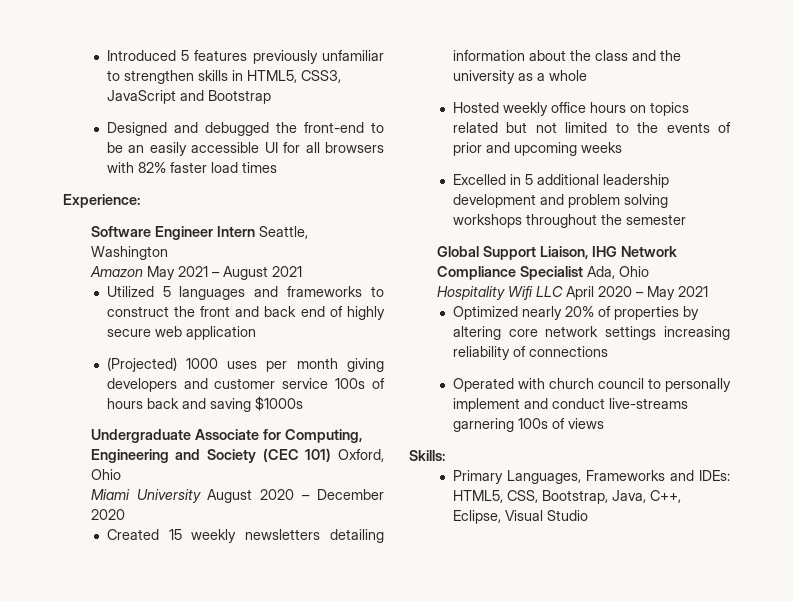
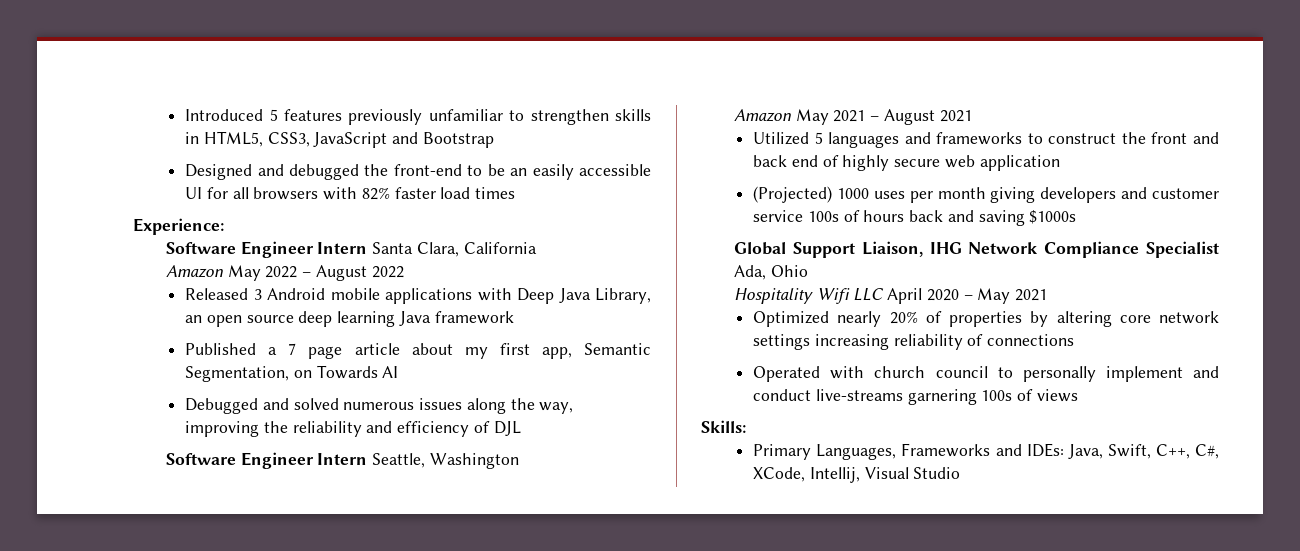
+ Software Engineer Intern Santa Clara, California
+ Amazon May 2022 – August 2022
+ Released 3 Android mobile applications with Deep Java Library, an open source deep learning Java framework
+ Published a 7 page article about my first app, Semantic Segmentation, on Towards AI
+ Debugged and solved numerous issues along the way, improving the reliability and efficiency of DJL
- Undergraduate Associate for Computing, Engineering and Society (CEC 101) Oxford, Ohio
- Miami University August 2020 – December 2020
- Created 15 weekly newsletters detailing information about the class and the university as a whole
- Hosted weekly office hours on topics related but not limited to the events of prior and upcoming weeks
- Excelled in 5 additional leadership development and problem solving workshops throughout the semester
- Primary Languages, Frameworks and IDEs: HTML5, CSS, Bootstrap, Java, C++, Eclipse, Visual Studio
+ Primary Languages, Frameworks and IDEs: Java, Swift, C++, C#, XCode, Intellij, Visual Studio

